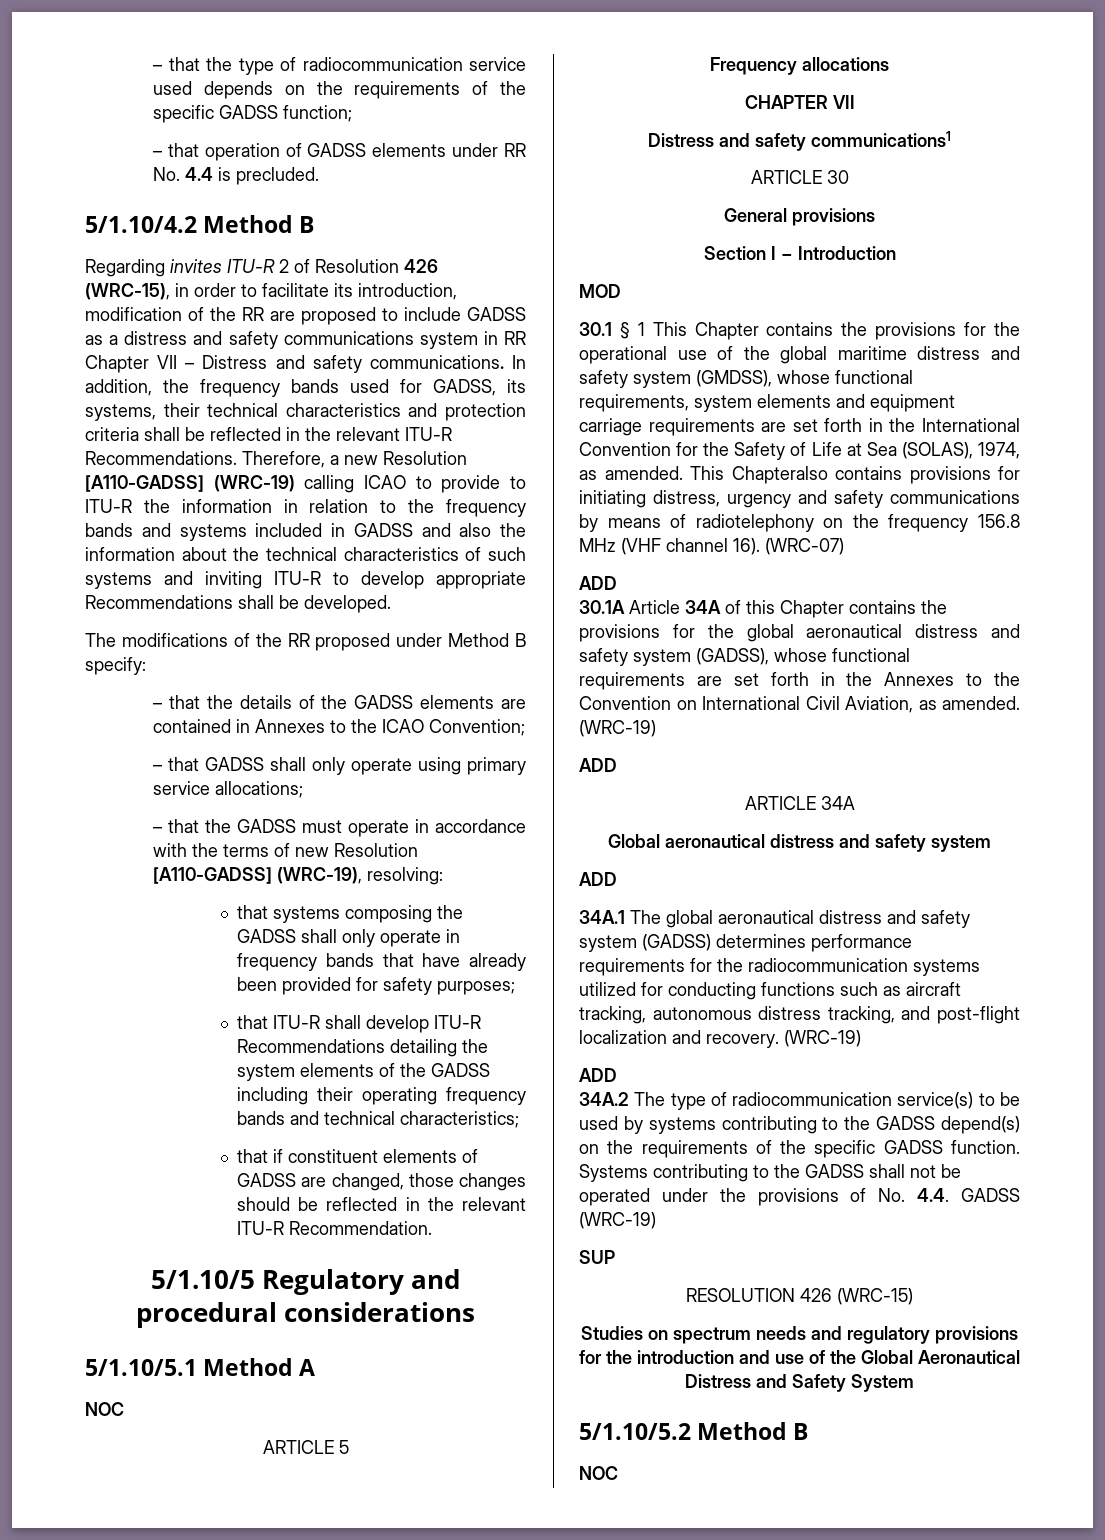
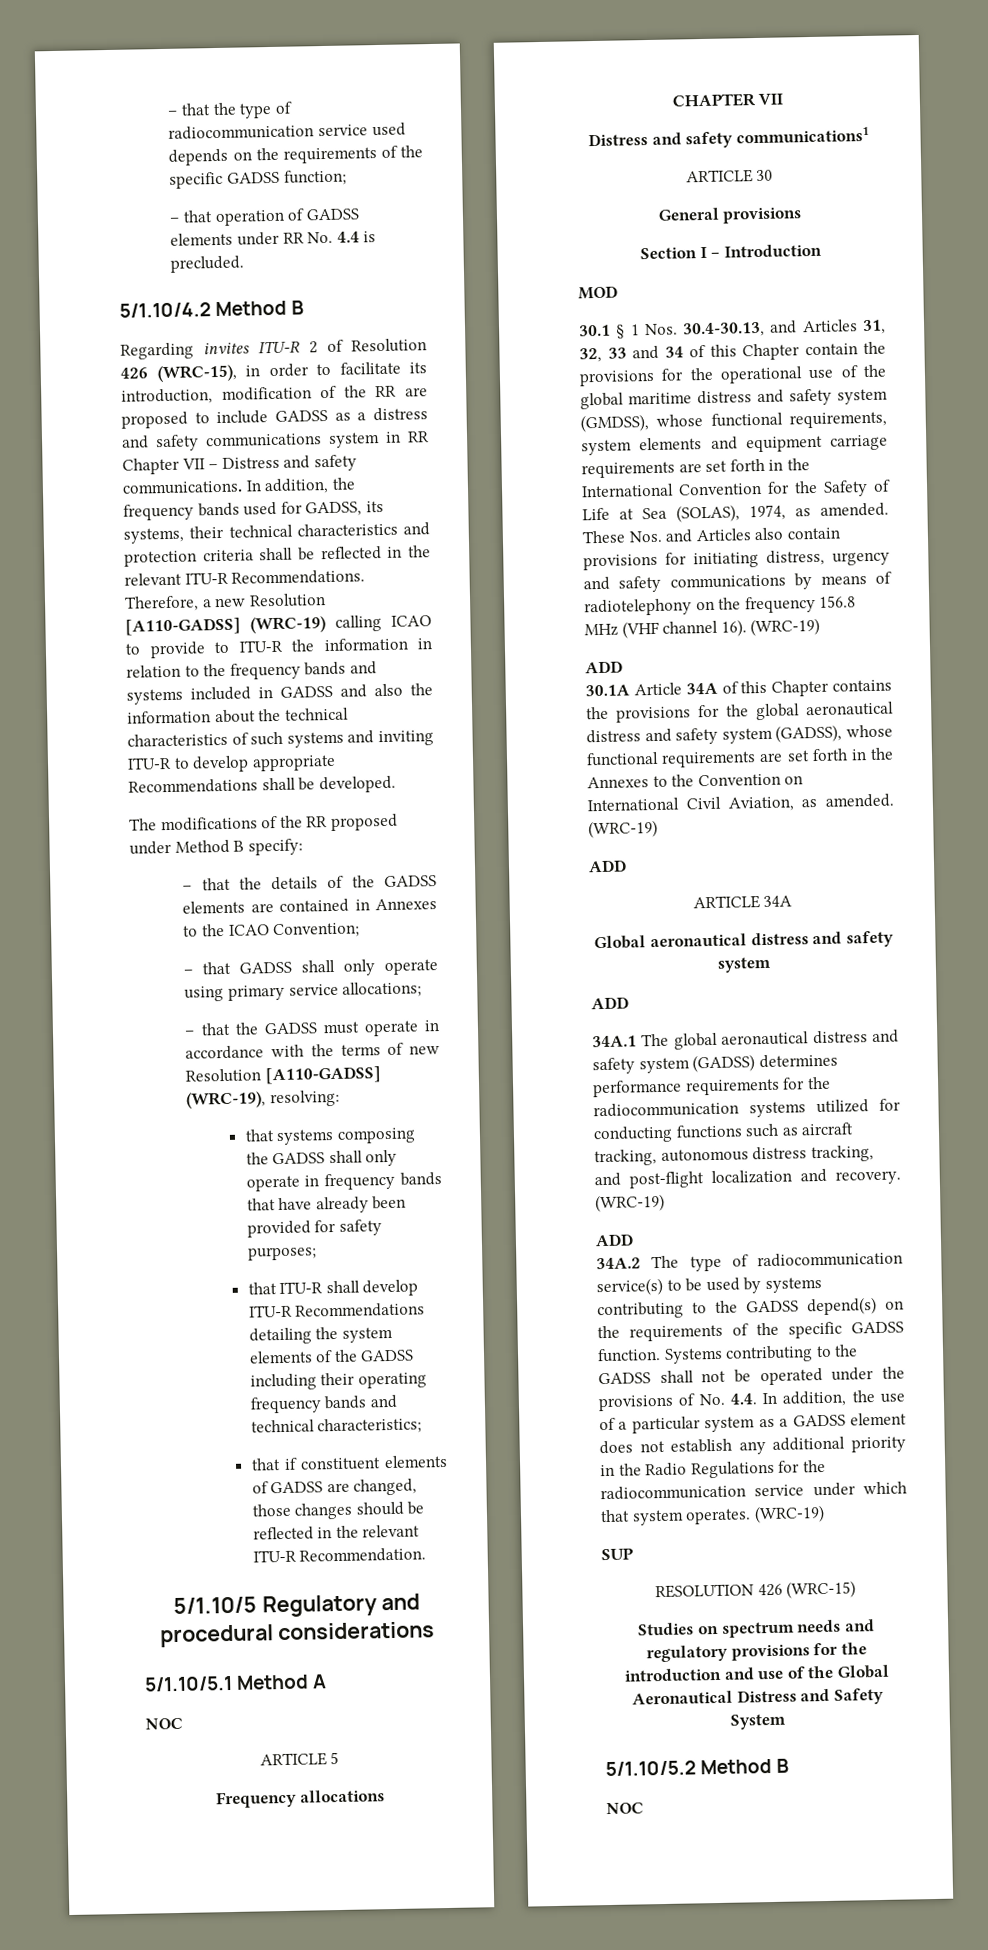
- 30.1 § 1 This Chapter contains the provisions for the operational use of the global maritime distress and safety system (GMDSS), whose functional requirements, system elements and equipment carriage requirements are set forth in the International Convention for the Safety of Life at Sea (SOLAS), 1974, as amended.
+ 30.1 § 1 Nos. 30.4-30.13, and Articles 31, 32, 33 and 34 of this Chapter contain the provisions for the operational use of the global maritime distress and safety system (GMDSS), whose functional requirements, system elements and equipment carriage requirements are set forth in the International Convention for the Safety of Life at Sea (SOLAS), 1974, as amended.
- This Chapteralso contains provisions for initiating distress, urgency and safety communications by means of radiotelephony on the frequency 156.8 MHz (VHF channel 16). (WRC-07)
+ These Nos. and Articles also contain provisions for initiating distress, urgency and safety communications by means of radiotelephony on the frequency 156.8 MHz (VHF channel 16). (WRC-19)
- Systems contributing to the GADSS shall not be operated under the provisions of No. 4.4. GADSS (WRC-19)
+ Systems contributing to the GADSS shall not be operated under the provisions of No. 4.4. In addition, the use of a particular system as a GADSS element does not establish any additional priority in the Radio Regulations for the radiocommunication service under which that system operates. (WRC-19)

